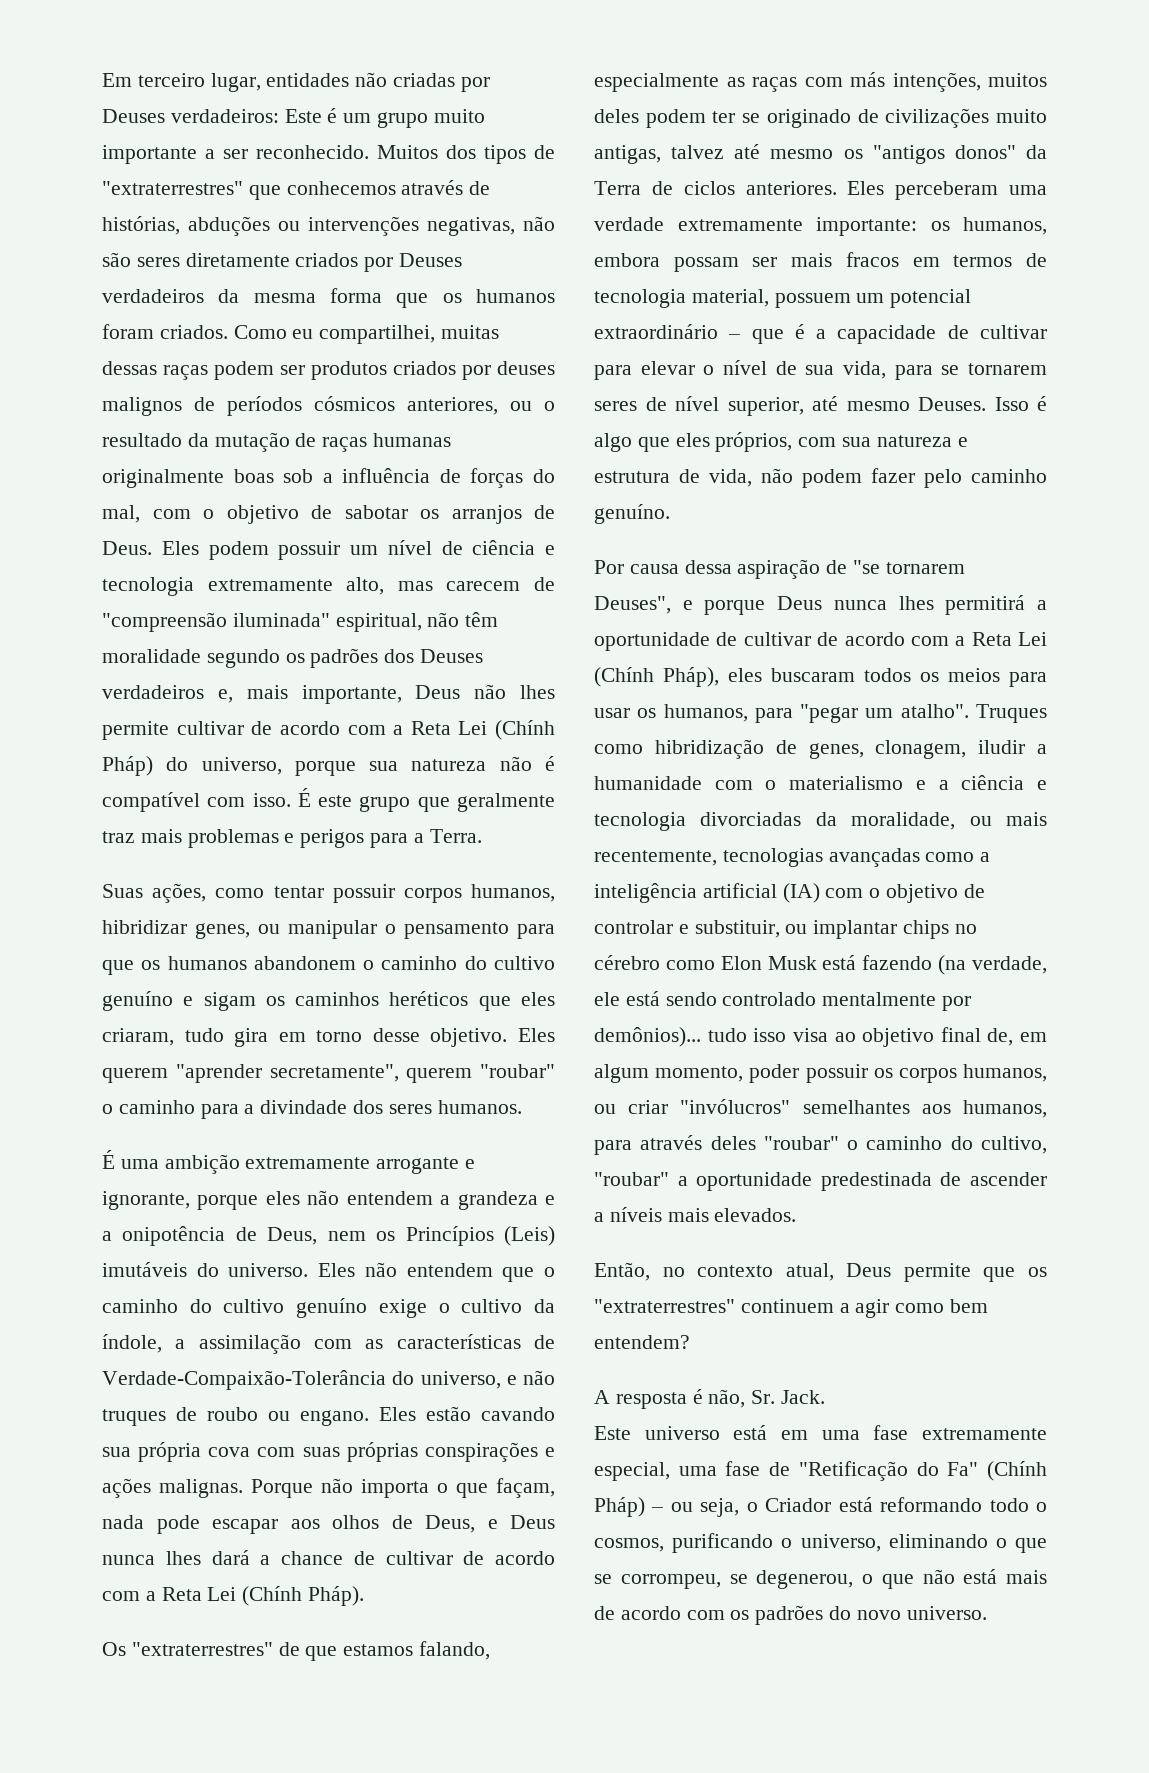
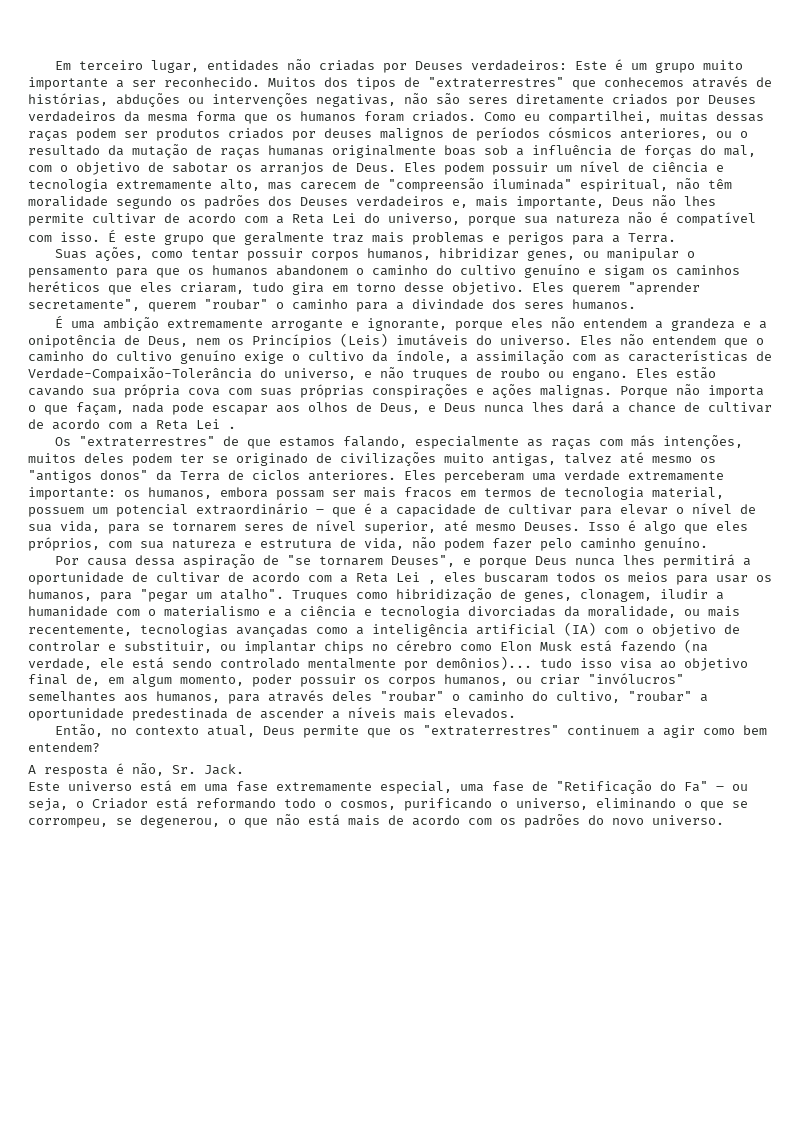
- Eles podem possuir um nível de ciência e tecnologia extremamente alto, mas carecem de "compreensão iluminada" espiritual, não têm moralidade segundo os padrões dos Deuses verdadeiros e, mais importante, Deus não lhes permite cultivar de acordo com a Reta Lei (Chính Pháp) do universo, porque sua natureza não é compatível com isso.
+ Eles podem possuir um nível de ciência e tecnologia extremamente alto, mas carecem de "compreensão iluminada" espiritual, não têm moralidade segundo os padrões dos Deuses verdadeiros e, mais importante, Deus não lhes permite cultivar de acordo com a Reta Lei do universo, porque sua natureza não é compatível com isso.
- Porque não importa o que façam, nada pode escapar aos olhos de Deus, e Deus nunca lhes dará a chance de cultivar de acordo com a Reta Lei (Chính Pháp).
+ Porque não importa o que façam, nada pode escapar aos olhos de Deus, e Deus nunca lhes dará a chance de cultivar de acordo com a Reta Lei .
- Por causa dessa aspiração de "se tornarem Deuses", e porque Deus nunca lhes permitirá a oportunidade de cultivar de acordo com a Reta Lei (Chính Pháp), eles buscaram todos os meios para usar os humanos, para "pegar um atalho".
+ Por causa dessa aspiração de "se tornarem Deuses", e porque Deus nunca lhes permitirá a oportunidade de cultivar de acordo com a Reta Lei , eles buscaram todos os meios para usar os humanos, para "pegar um atalho".
- Este universo está em uma fase extremamente especial, uma fase de "Retificação do Fa" (Chính Pháp) – ou seja, o Criador está reformando todo o cosmos, purificando o universo, eliminando o que se corrompeu, se degenerou, o que não está mais de acordo com os padrões do novo universo.
+ Este universo está em uma fase extremamente especial, uma fase de "Retificação do Fa" – ou seja, o Criador está reformando todo o cosmos, purificando o universo, eliminando o que se corrompeu, se degenerou, o que não está mais de acordo com os padrões do novo universo.

